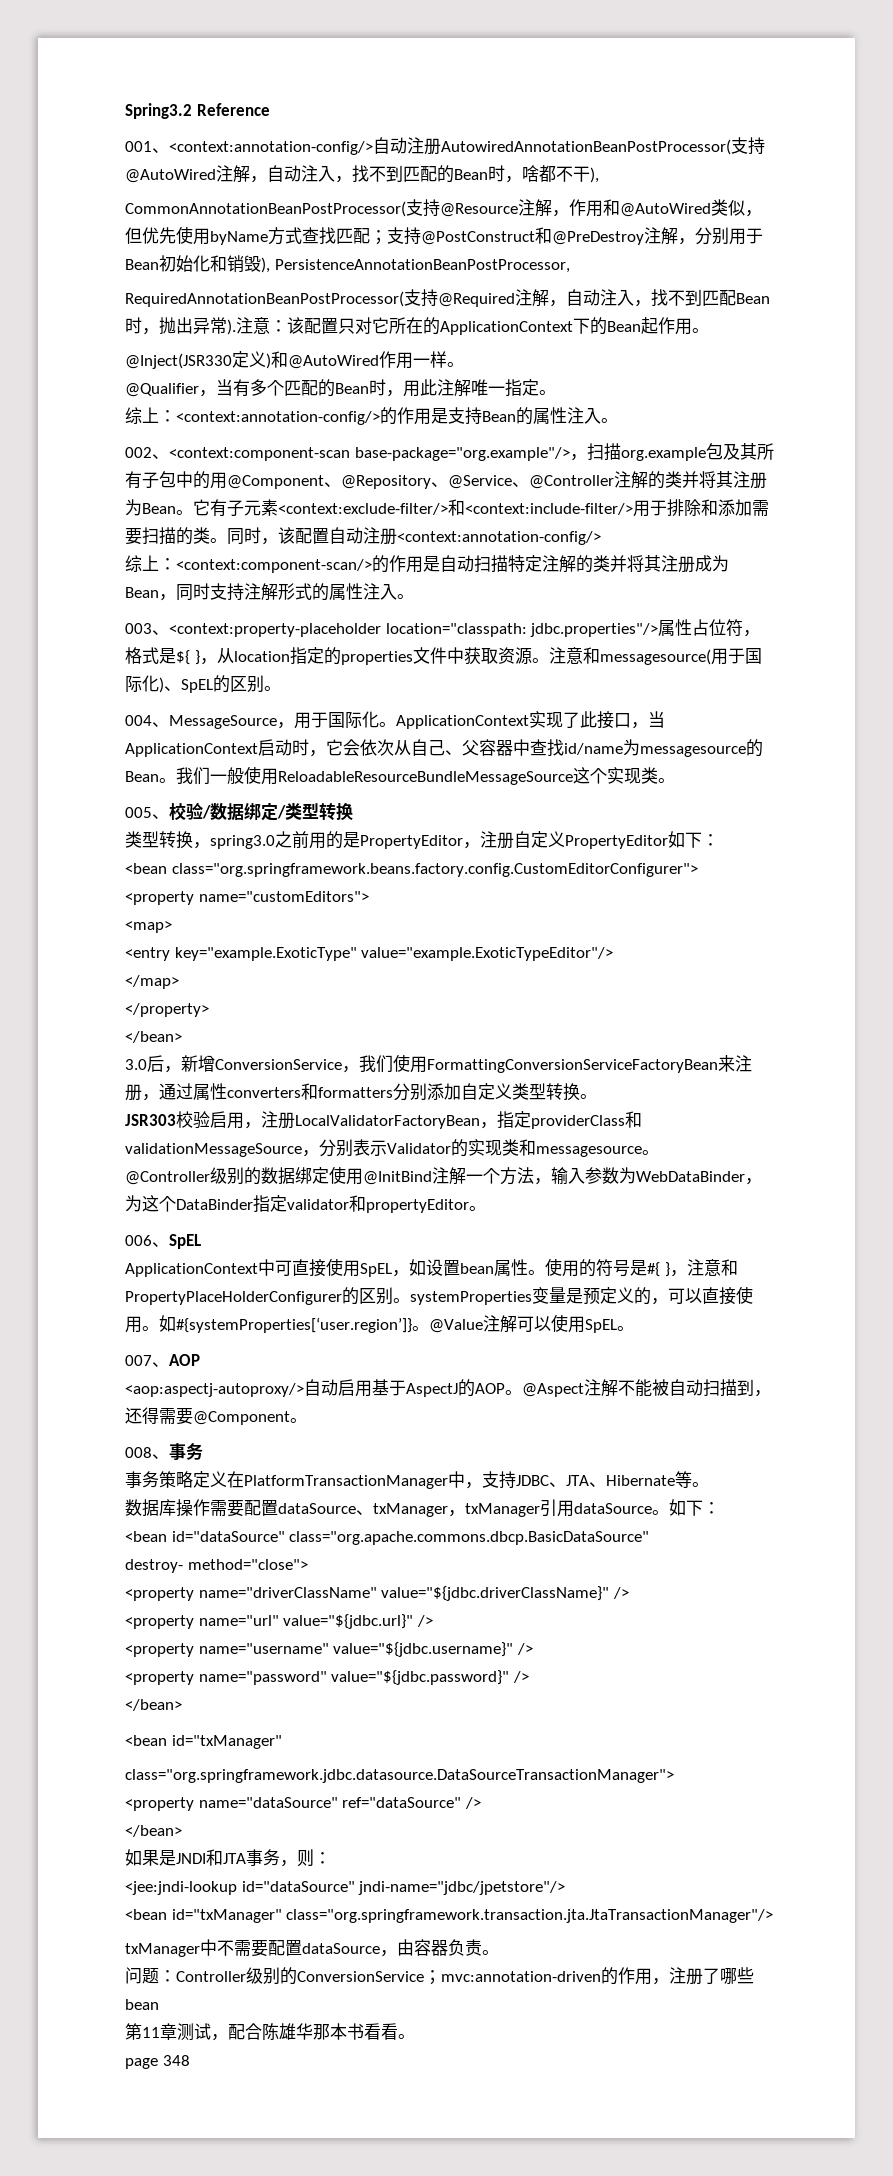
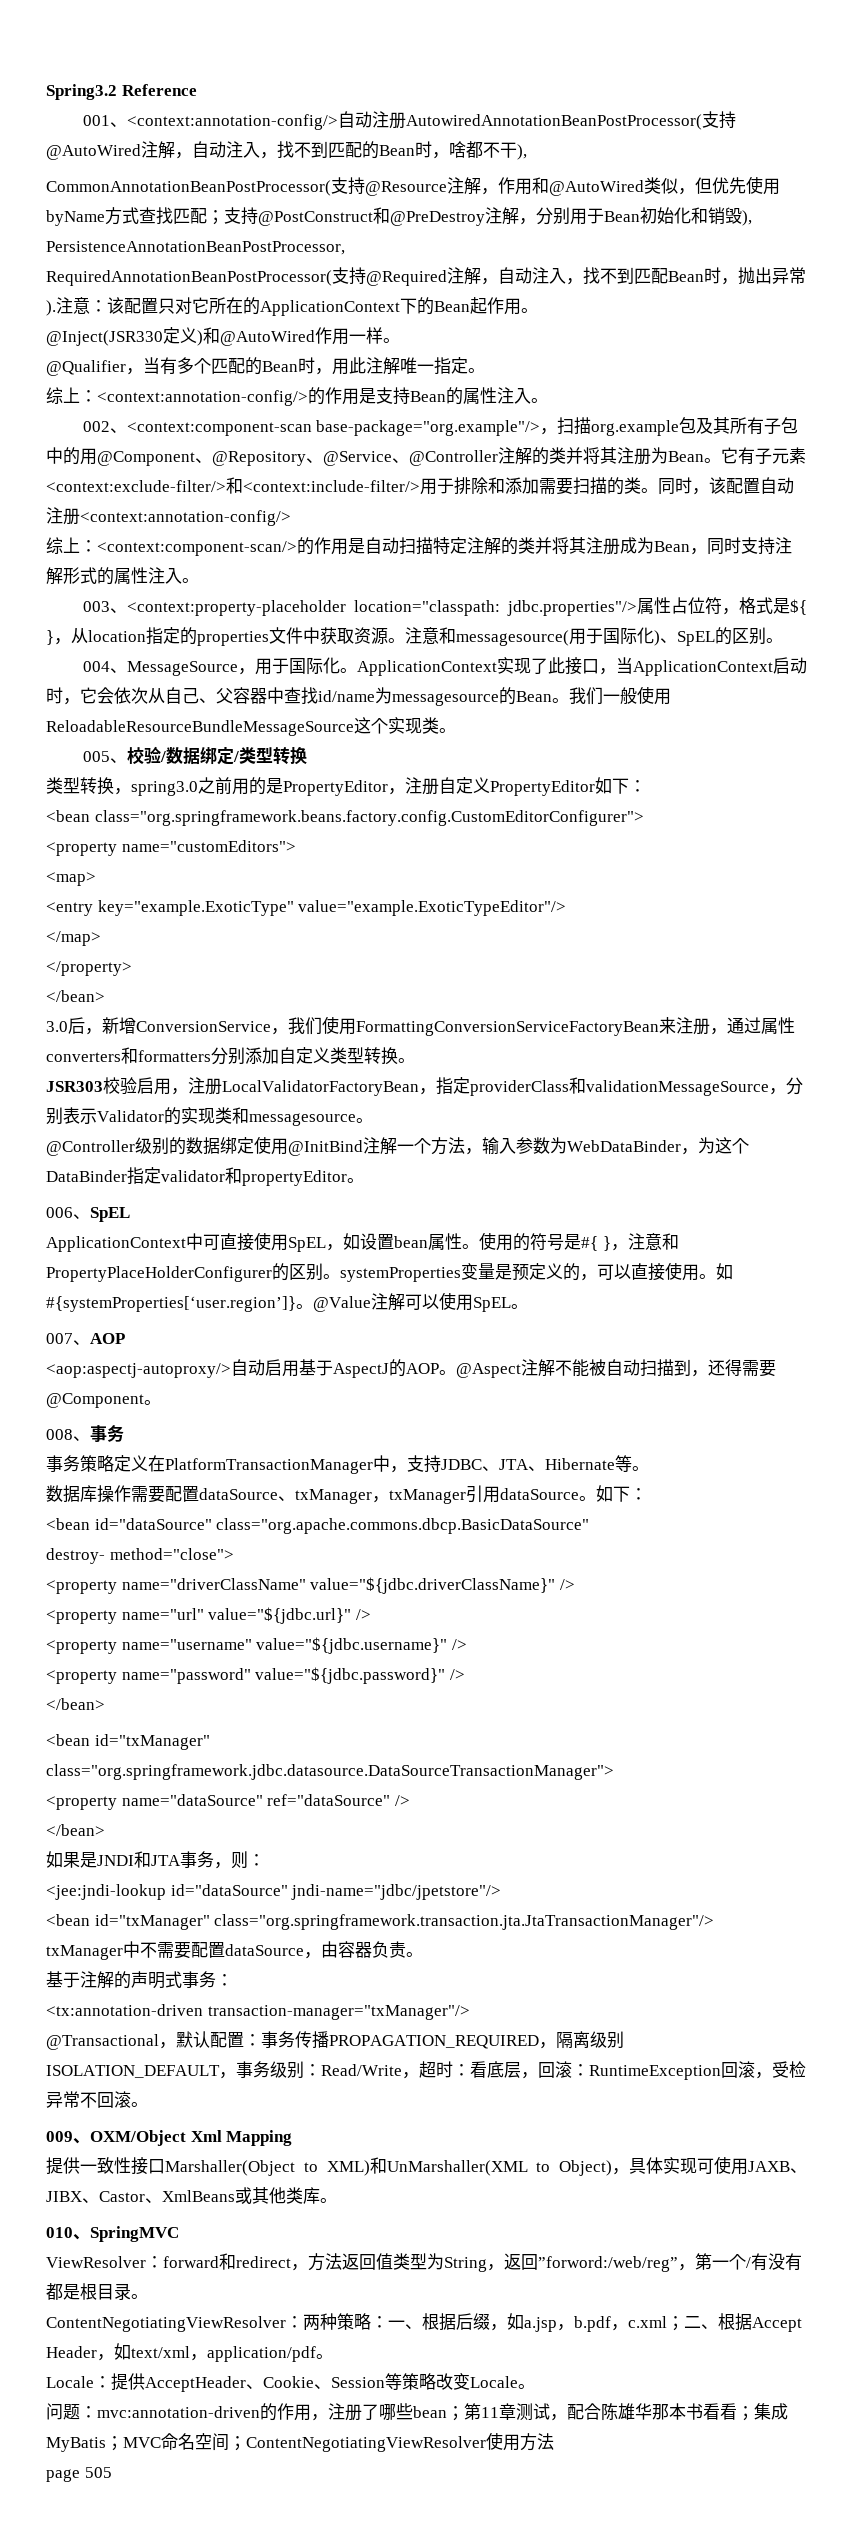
- 问题：Controller级别的ConversionService；mvc:annotation-driven的作用，注册了哪些bean
- 第11章测试，配合陈雄华那本书看看。
+ 基于注解的声明式事务：
+ <tx:annotation-driven transaction-manager="txManager"/>
+ @Transactional，默认配置：事务传播PROPAGATION_REQUIRED，隔离级别ISOLATION_DEFAULT，事务级别：Read/Write，超时：看底层，回滚：RuntimeException回滚，受检异常不回滚。
+ 009、OXM/Object Xml Mapping
+ 提供一致性接口Marshaller(Object to XML)和UnMarshaller(XML to Object)，具体实现可使用JAXB、JIBX、Castor、XmlBeans或其他类库。
+ 010、SpringMVC
+ ViewResolver：forward和redirect，方法返回值类型为String，返回”forword:/web/reg”，第一个/有没有都是根目录。
+ ContentNegotiatingViewResolver：两种策略：一、根据后缀，如a.jsp，b.pdf，c.xml；二、根据Accept Header，如text/xml，application/pdf。
+ Locale：提供AcceptHeader、Cookie、Session等策略改变Locale。
+ 问题：mvc:annotation-driven的作用，注册了哪些bean；第11章测试，配合陈雄华那本书看看；集成MyBatis；MVC命名空间；ContentNegotiatingViewResolver使用方法
- page 348
+ page 505

